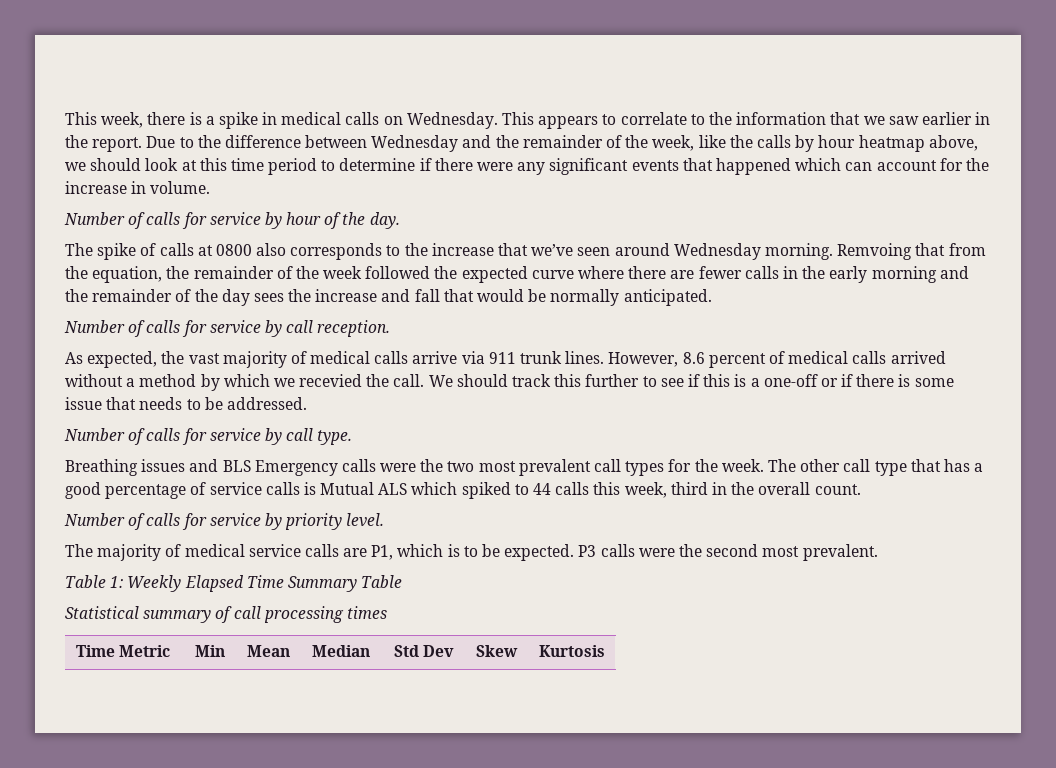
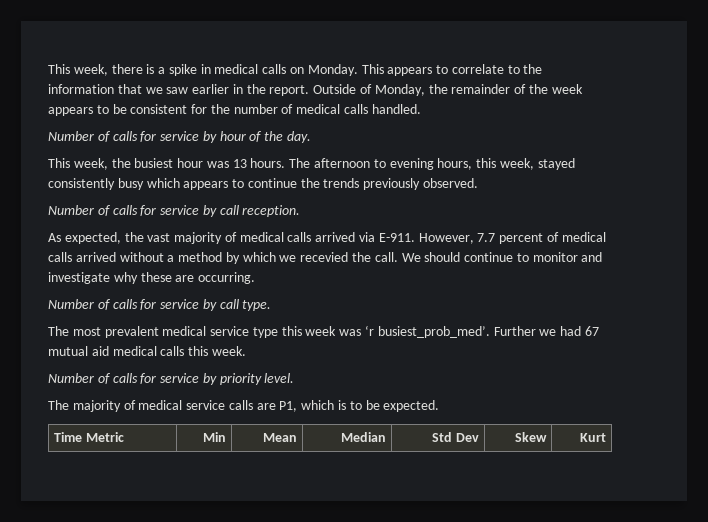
- This week, there is a spike in medical calls on Wednesday.
+ This week, there is a spike in medical calls on Monday.
- Due to the difference between Wednesday and the remainder of the week, like the calls by hour heatmap above, we should look at this time period to determine if there were any significant events that happened which can account for the increase in volume.
+ Outside of Monday, the remainder of the week appears to be consistent for the number of medical calls handled.
- The spike of calls at 0800 also corresponds to the increase that we’ve seen around Wednesday morning. Remvoing that from the equation, the remainder of the week followed the expected curve where there are fewer calls in the early morning and the remainder of the day sees the increase and fall that would be normally anticipated.
+ This week, the busiest hour was 13 hours. The afternoon to evening hours, this week, stayed consistently busy which appears to continue the trends previously observed.
- As expected, the vast majority of medical calls arrive via 911 trunk lines. However, 8.6 percent of medical calls arrived without a method by which we recevied the call.
+ As expected, the vast majority of medical calls arrived via E-911. However, 7.7 percent of medical calls arrived without a method by which we recevied the call.
- We should track this further to see if this is a one-off or if there is some issue that needs to be addressed.
+ We should continue to monitor and investigate why these are occurring.
- Breathing issues and BLS Emergency calls were the two most prevalent call types for the week. The other call type that has a good percentage of service calls is Mutual ALS which spiked to 44 calls this week, third in the overall count.
+ The most prevalent medical service type this week was ‘r busiest_prob_med’. Further we had 67 mutual aid medical calls this week.
- P3 calls were the second most prevalent.
- Table 1: Weekly Elapsed Time Summary Table
- Statistical summary of call processing times
- Time Metric | Min | Mean | Median | Std Dev | Skew | Kurtosis
+ Time Metric | Min | Mean | Median | Std Dev | Skew | Kurt

